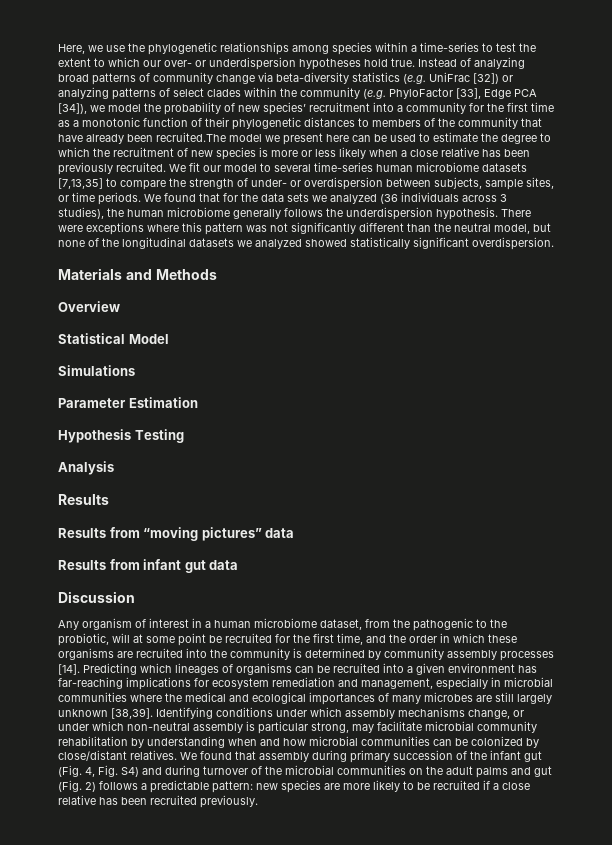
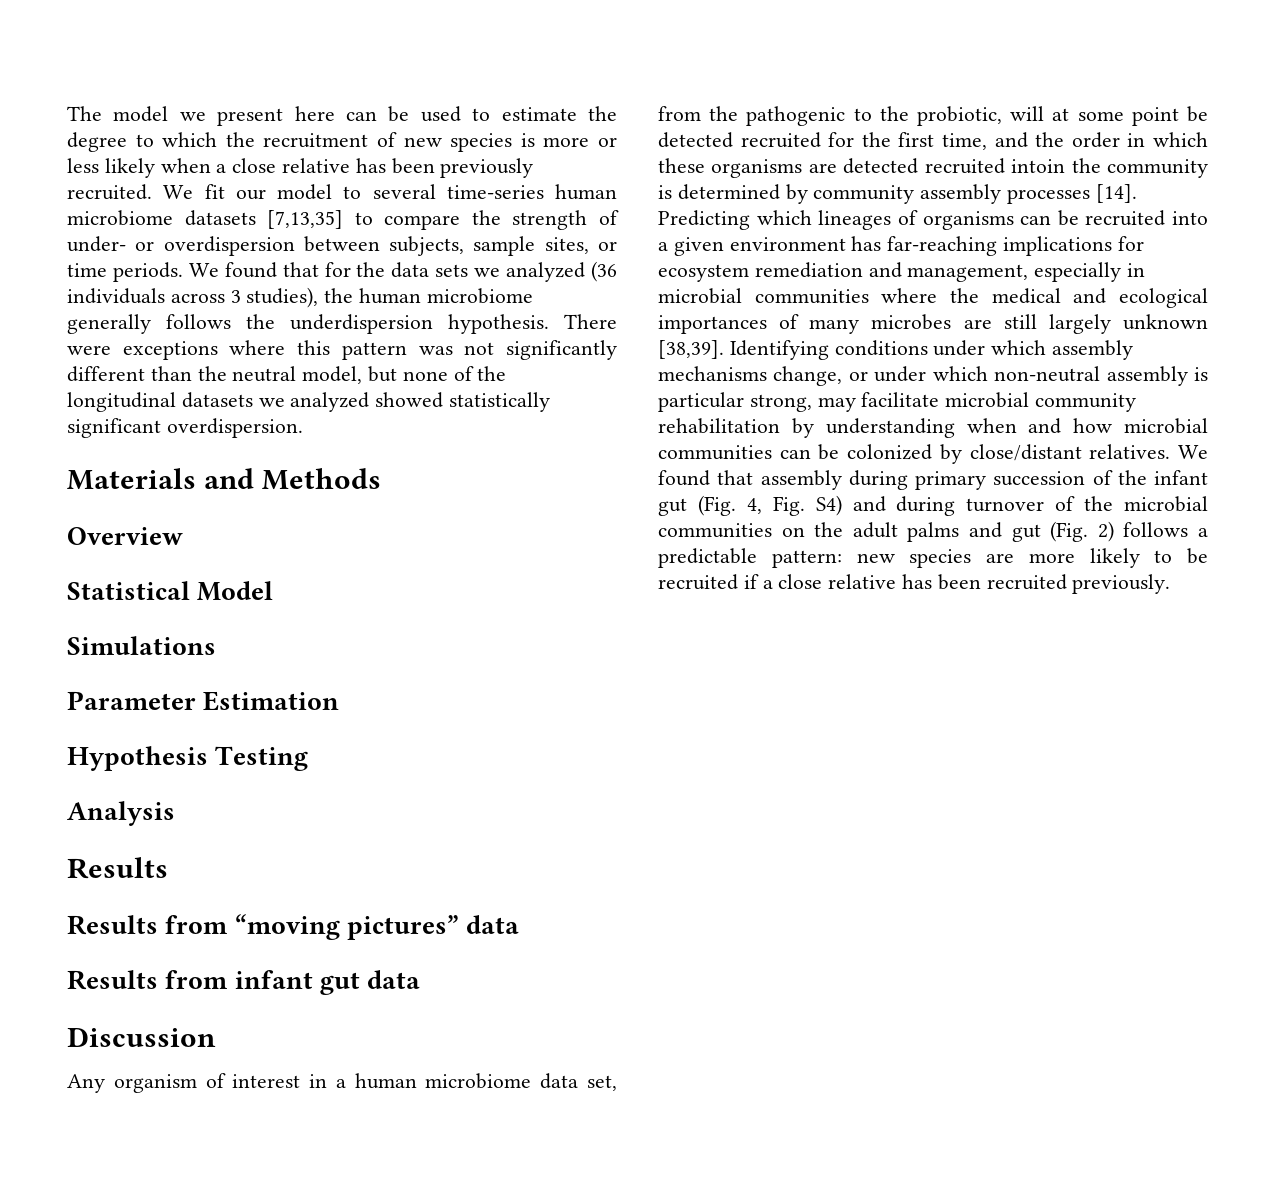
- Here, we use the phylogenetic relationships among species within a time-series to test the extent to which our over- or underdispersion hypotheses hold true. Instead of analyzing broad patterns of community change via beta-diversity statistics (e.g. UniFrac [32]) or analyzing patterns of select clades within the community (e.g. PhyloFactor [33], Edge PCA [34]), we model the probability of new species’ recruitment into a community for the first time as a monotonic function of their phylogenetic distances to members of the community that have already been recruited.The model we present here can be used to estimate the degree to which the recruitment of new species is more or less likely when a close relative has been previously recruited.
+ The model we present here can be used to estimate the degree to which the recruitment of new species is more or less likely when a close relative has been previously recruited.
- Any organism of interest in a human microbiome dataset, from the pathogenic to the probiotic, will at some point be recruited for the first time, and the order in which these organisms are recruited into the community is determined by community assembly processes [14].
+ Any organism of interest in a human microbiome data set, from the pathogenic to the probiotic, will at some point be detected recruited for the first time, and the order in which these organisms are detected recruited intoin the community is determined by community assembly processes [14].

